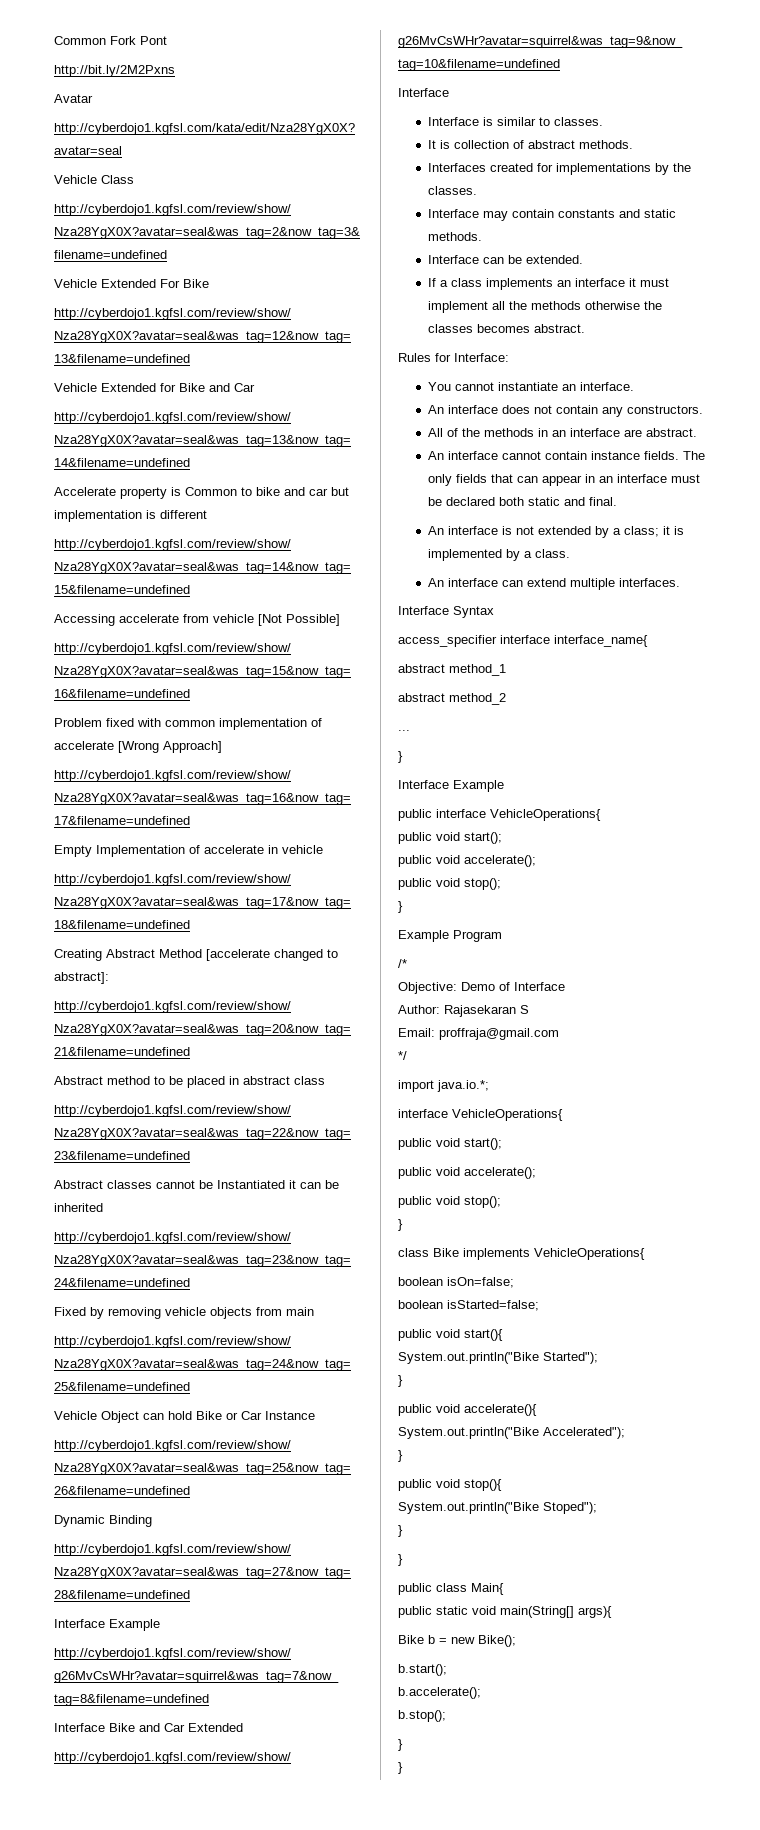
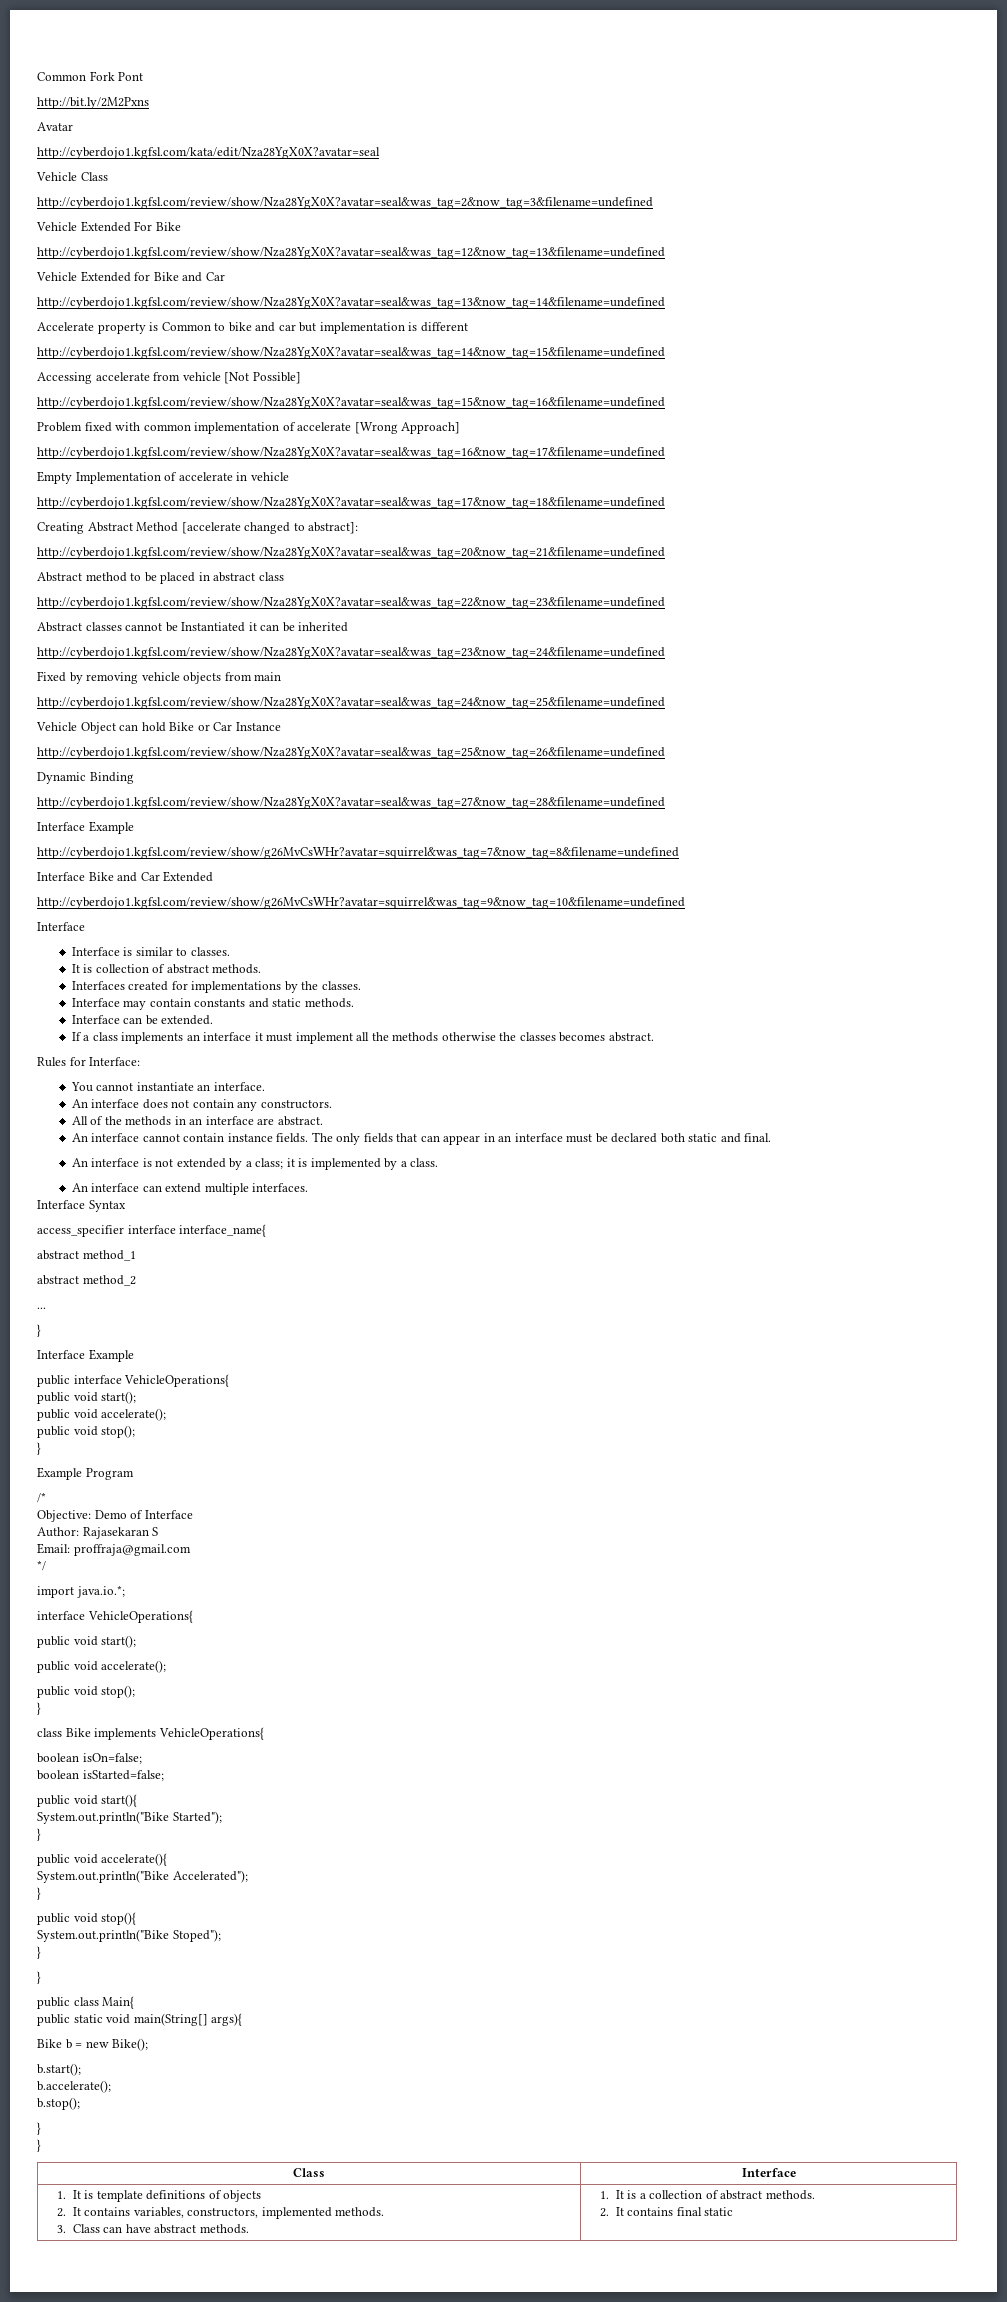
+ Class | Interface
+ 1. It is template definitions of objects
+ 2. It contains variables, constructors, implemented methods.
+ 3. Class can have abstract methods. | 1. It is a collection of abstract methods.
+ 2. It contains final static

